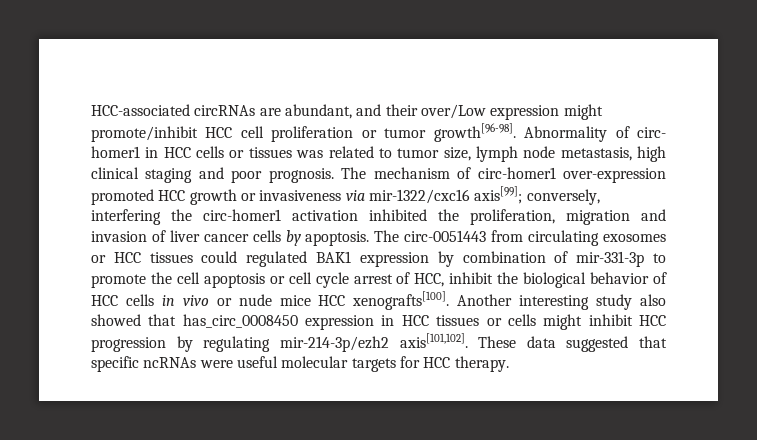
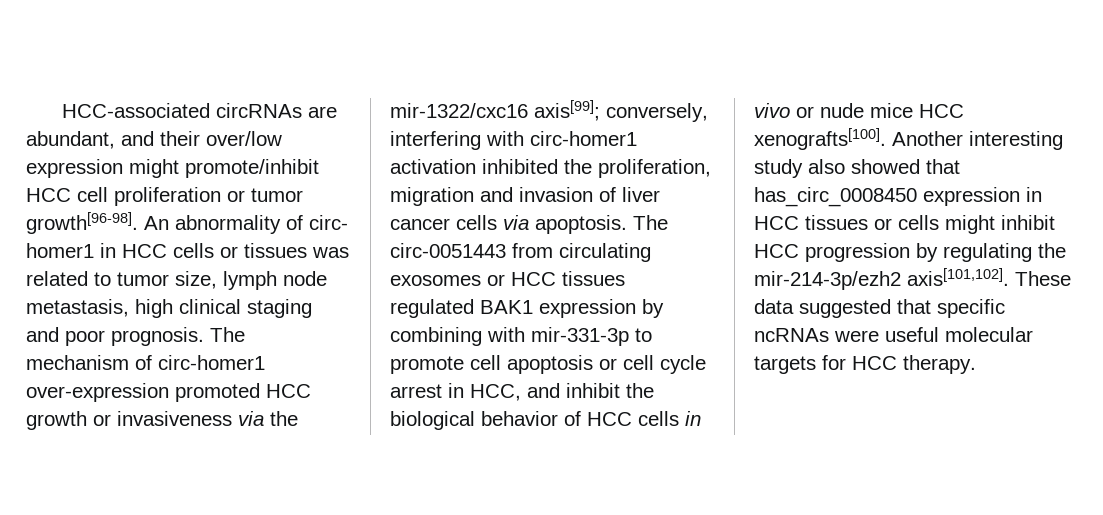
- HCC-associated circRNAs are abundant, and their over/Low expression might promote/inhibit HCC cell proliferation or tumor growth[96-98].
+ HCC-associated circRNAs are abundant, and their over/low expression might promote/inhibit HCC cell proliferation or tumor growth[96-98].
- Abnormality of circ- homer1 in HCC cells or tissues was related to tumor size, lymph node metastasis, high clinical staging and poor prognosis.
+ An abnormality of circ- homer1 in HCC cells or tissues was related to tumor size, lymph node metastasis, high clinical staging and poor prognosis.
- The mechanism of circ-homer1 over-expression promoted HCC growth or invasiveness via mir-1322/cxc16 axis[99]; conversely, interfering the circ-homer1 activation inhibited the proliferation, migration and invasion of liver cancer cells by apoptosis.
+ The mechanism of circ-homer1 over-expression promoted HCC growth or invasiveness via the mir-1322/cxc16 axis[99]; conversely, interfering with circ-homer1 activation inhibited the proliferation, migration and invasion of liver cancer cells via apoptosis.
- The circ-0051443 from circulating exosomes or HCC tissues could regulated BAK1 expression by combination of mir-331-3p to promote the cell apoptosis or cell cycle arrest of HCC, inhibit the biological behavior of HCC cells in vivo or nude mice HCC xenografts[100].
+ The circ-0051443 from circulating exosomes or HCC tissues regulated BAK1 expression by combining with mir-331-3p to promote cell apoptosis or cell cycle arrest in HCC, and inhibit the biological behavior of HCC cells in vivo or nude mice HCC xenografts[100].
- Another interesting study also showed that has_circ_0008450 expression in HCC tissues or cells might inhibit HCC progression by regulating mir-214-3p/ezh2 axis[101,102].
+ Another interesting study also showed that has_circ_0008450 expression in HCC tissues or cells might inhibit HCC progression by regulating the mir-214-3p/ezh2 axis[101,102].

